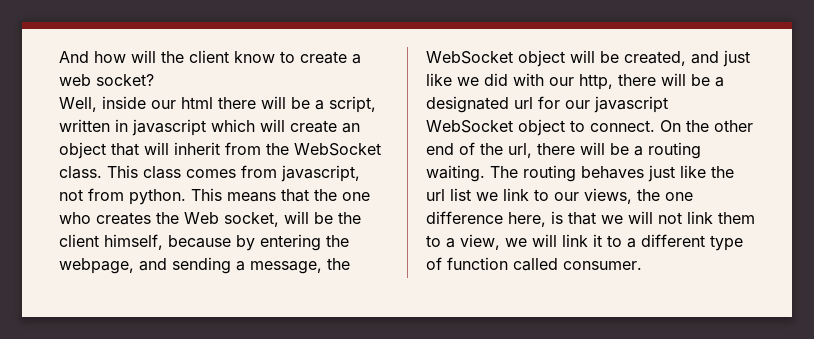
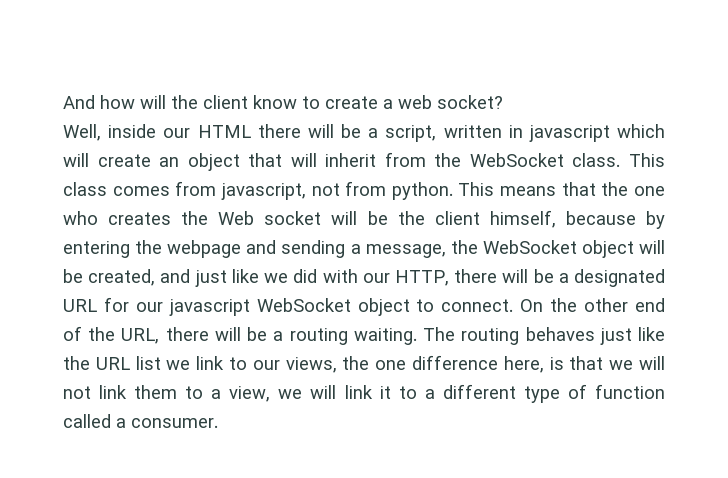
- Well, inside our html there will be a script, written in javascript which will create an object that will inherit from the WebSocket class.
+ Well, inside our HTML there will be a script, written in javascript which will create an object that will inherit from the WebSocket class.
- This means that the one who creates the Web socket, will be the client himself, because by entering the webpage, and sending a message, the WebSocket object will be created, and just like we did with our http, there will be a designated url for our javascript WebSocket object to connect.
+ This means that the one who creates the Web socket will be the client himself, because by entering the webpage and sending a message, the WebSocket object will be created, and just like we did with our HTTP, there will be a designated URL for our javascript WebSocket object to connect.
- On the other end of the url, there will be a routing waiting.
+ On the other end of the URL, there will be a routing waiting.
- The routing behaves just like the url list we link to our views, the one difference here, is that we will not link them to a view, we will link it to a different type of function called consumer.
+ The routing behaves just like the URL list we link to our views, the one difference here, is that we will not link them to a view, we will link it to a different type of function called a consumer.

